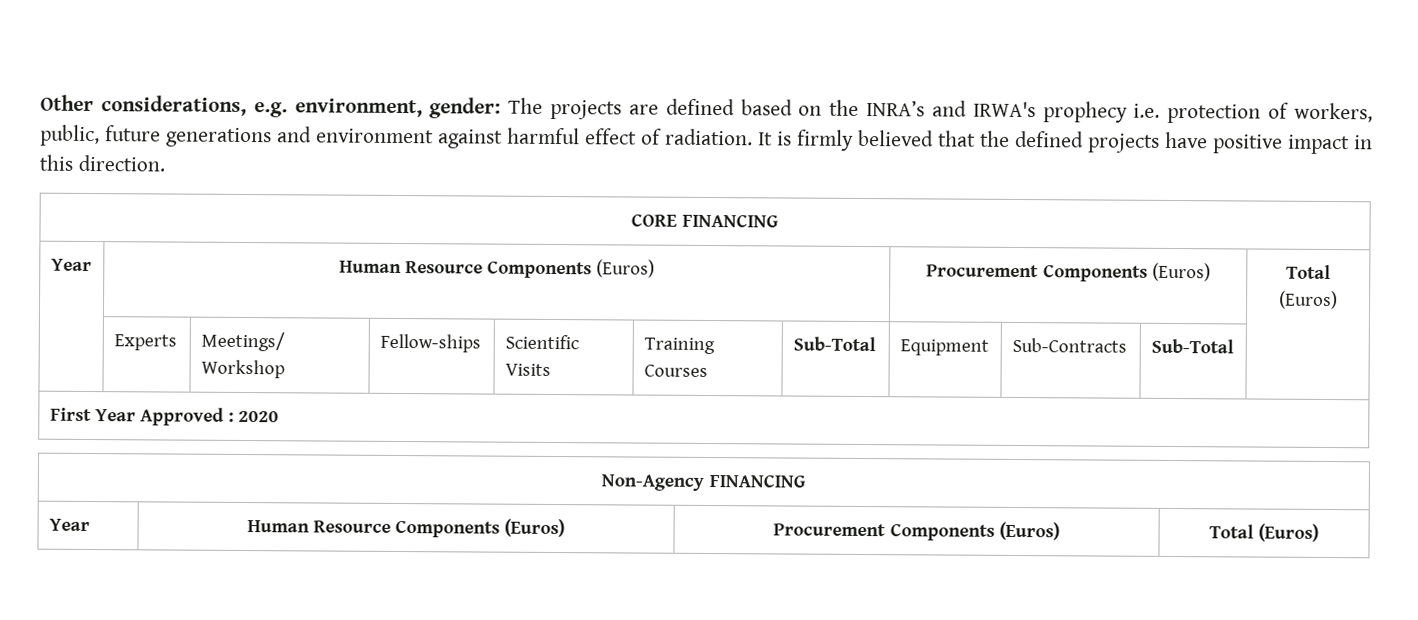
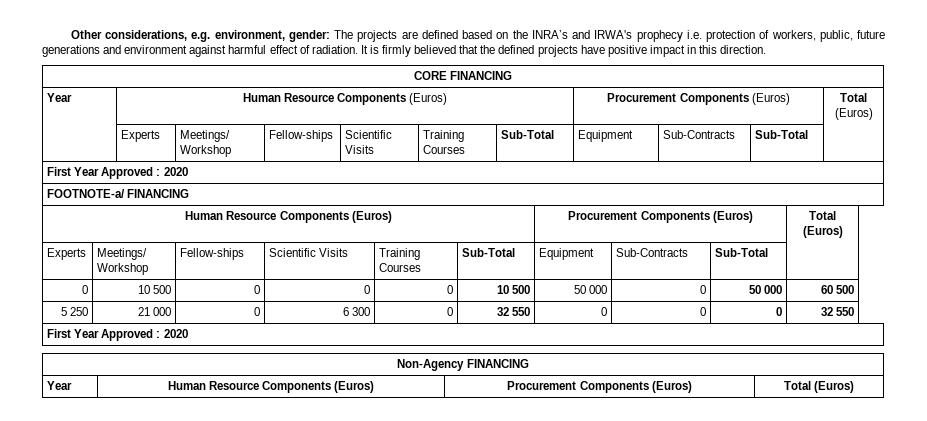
+ FOOTNOTE-a/ FINANCING
+ Human Resource Components (Euros) | Procurement Components (Euros) | Total (Euros)
+ Experts | Meetings/ Workshop | Fellow-ships | Scientific Visits | Training Courses | Sub-Total | Equipment | Sub-Contracts | Sub-Total |
+ 0 | 10 500 | 0 | 0 | 0 | 10 500 | 50 000 | 0 | 50 000 | 60 500
+ 5 250 | 21 000 | 0 | 6 300 | 0 | 32 550 | 0 | 0 | 0 | 32 550
+ First Year Approved : 2020

